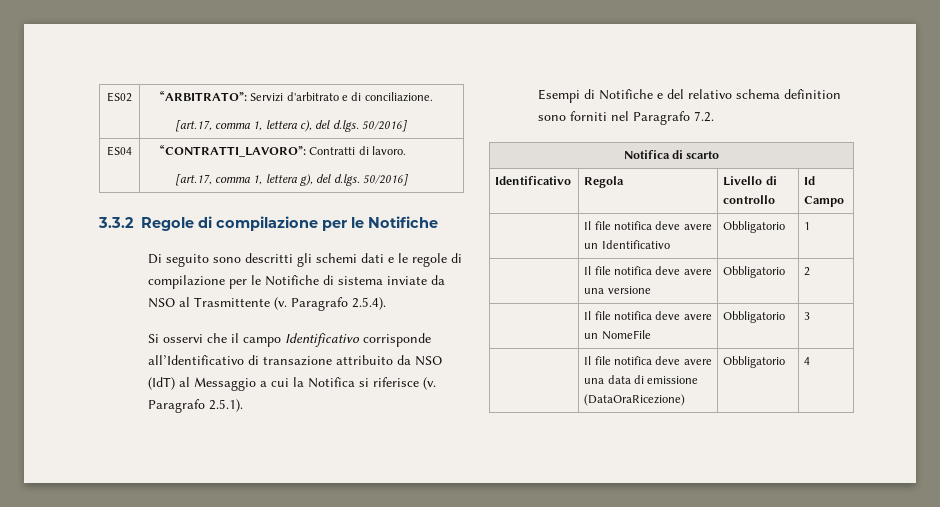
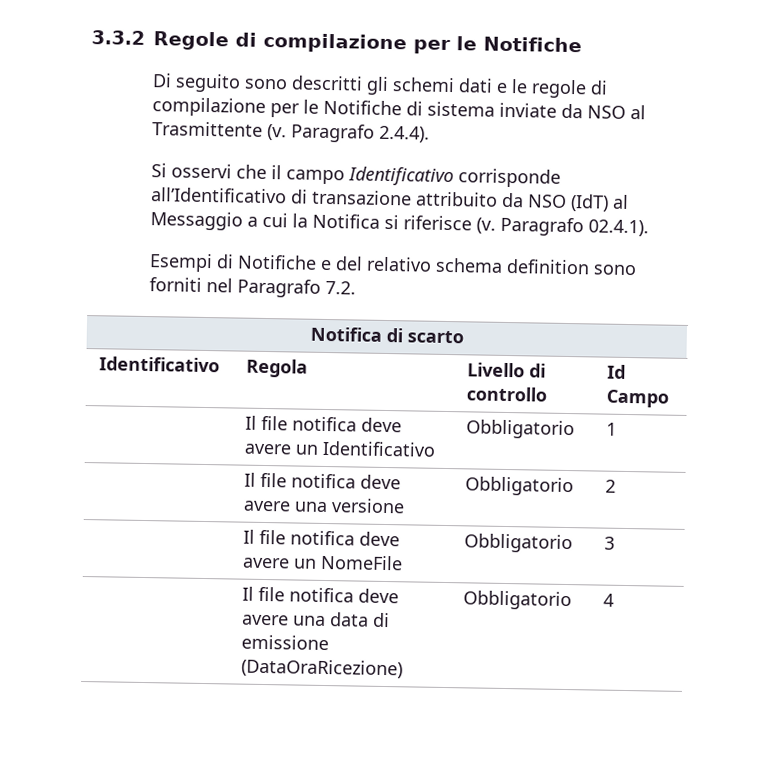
- ES02 | “ARBITRATO”: Servizi d'arbitrato e di conciliazione.
- [art.17, comma 1, lettera c), del d.lgs. 50/2016]
- ES04 | “CONTRATTI_LAVORO”: Contratti di lavoro.
- [art.17, comma 1, lettera g), del d.lgs. 50/2016]
- Paragrafo 2.5.4).
+ Paragrafo 2.4.4).
- Paragrafo 2.5.1).
+ Paragrafo 02.4.1).

